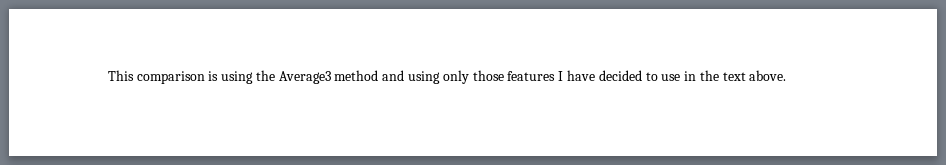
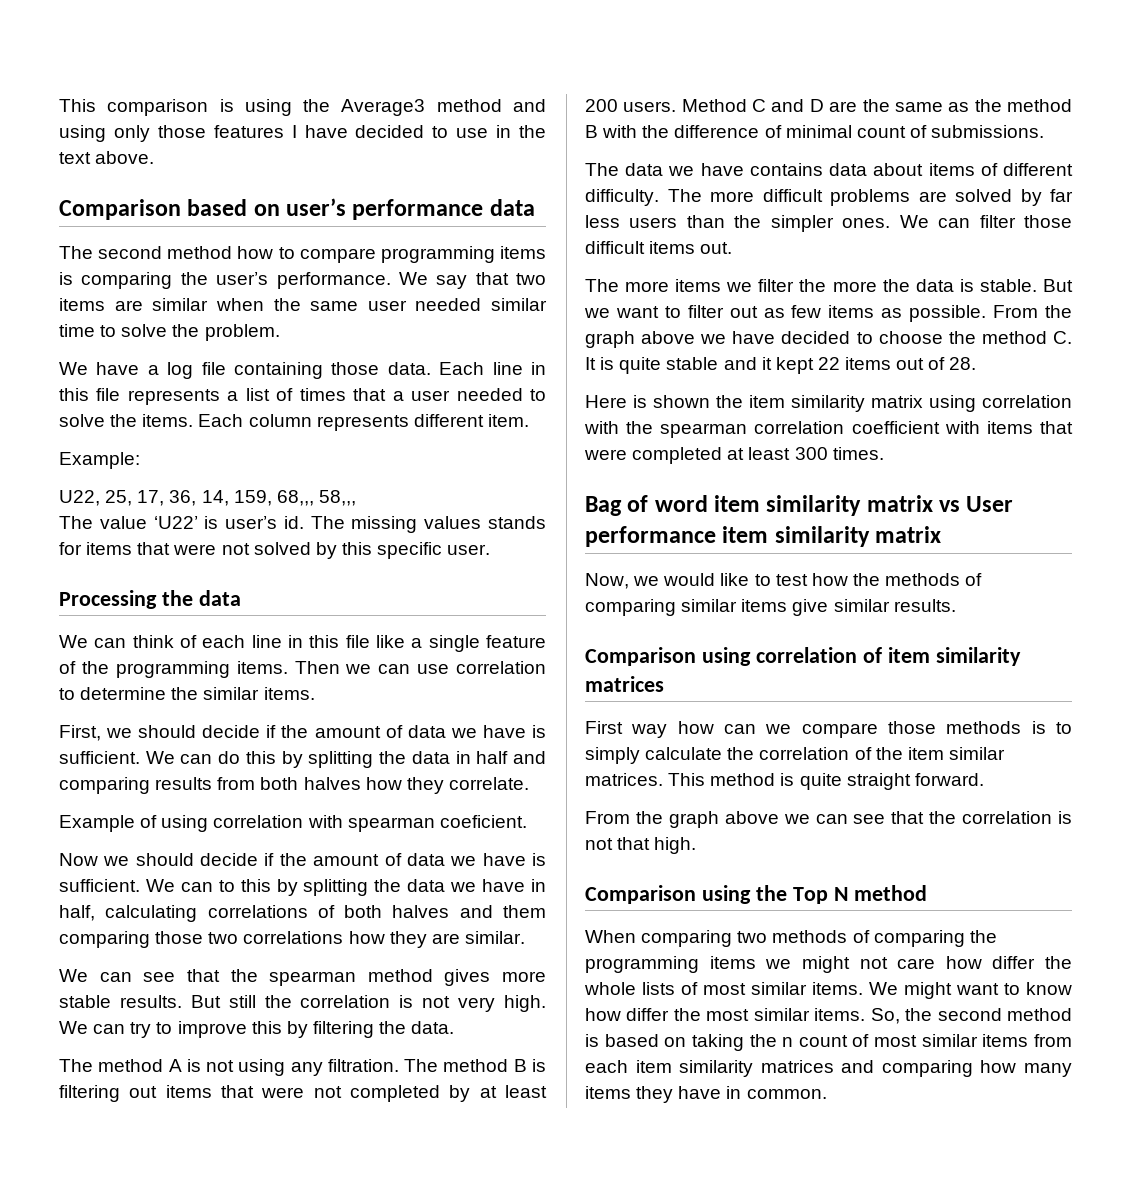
+ Comparison based on user’s performance data
+ The second method how to compare programming items is comparing the user’s performance. We say that two items are similar when the same user needed similar time to solve the problem.
+ We have a log file containing those data. Each line in this file represents a list of times that a user needed to solve the items. Each column represents different item.
+ Example:
+ U22, 25, 17, 36, 14, 159, 68,,, 58,,,
+ The value ‘U22’ is user’s id. The missing values stands for items that were not solved by this specific user.
+ Processing the data
+ We can think of each line in this file like a single feature of the programming items. Then we can use correlation to determine the similar items.
+ First, we should decide if the amount of data we have is sufficient. We can do this by splitting the data in half and comparing results from both halves how they correlate.
+ Example of using correlation with spearman coeficient.
+ Now we should decide if the amount of data we have is sufficient. We can to this by splitting the data we have in half, calculating correlations of both halves and them comparing those two correlations how they are similar.
+ We can see that the spearman method gives more stable results. But still the correlation is not very high. We can try to improve this by filtering the data.
+ The method A is not using any filtration. The method B is filtering out items that were not completed by at least 200 users. Method C and D are the same as the method B with the difference of minimal count of submissions.
+ The data we have contains data about items of different difficulty. The more difficult problems are solved by far less users than the simpler ones. We can filter those difficult items out.
+ The more items we filter the more the data is stable. But we want to filter out as few items as possible. From the graph above we have decided to choose the method C. It is quite stable and it kept 22 items out of 28.
+ Here is shown the item similarity matrix using correlation with the spearman correlation coefficient with items that were completed at least 300 times.
+ Bag of word item similarity matrix vs User performance item similarity matrix
+ Now, we would like to test how the methods of comparing similar items give similar results.
+ Comparison using correlation of item similarity matrices
+ First way how can we compare those methods is to simply calculate the correlation of the item similar matrices. This method is quite straight forward.
+ From the graph above we can see that the correlation is not that high.
+ Comparison using the Top N method
+ When comparing two methods of comparing the programming items we might not care how differ the whole lists of most similar items. We might want to know how differ the most similar items. So, the second method is based on taking the n count of most similar items from each item similarity matrices and comparing how many items they have in common.

